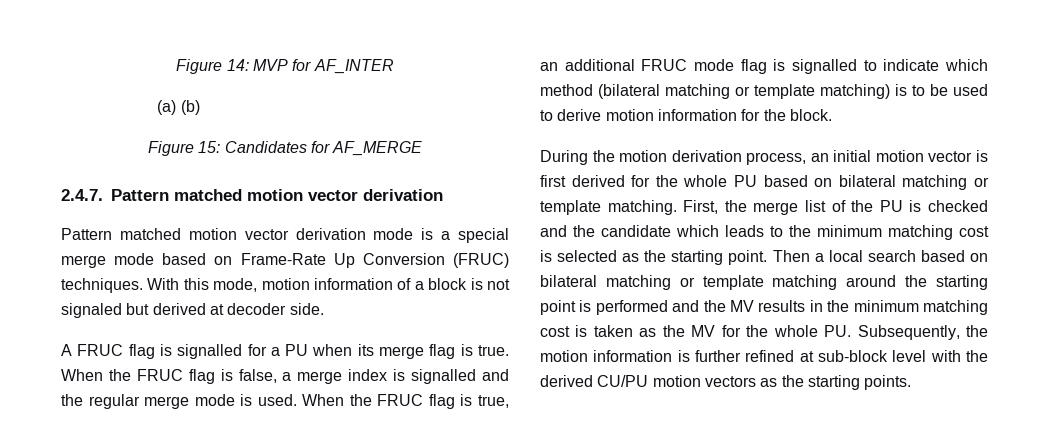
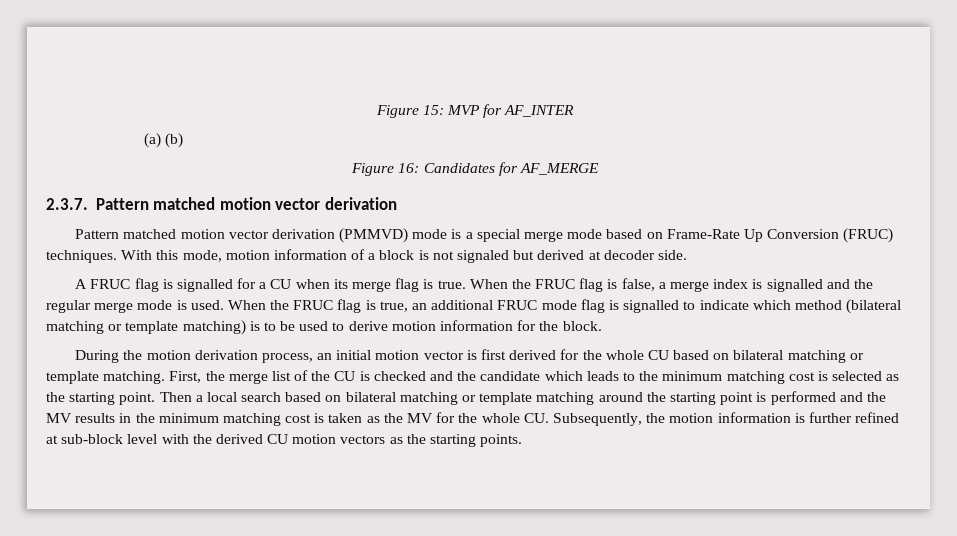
- Figure 14: MVP for AF_INTER
+ Figure 15: MVP for AF_INTER
- Figure 15: Candidates for AF_MERGE
+ Figure 16: Candidates for AF_MERGE
- 2.4.7. Pattern matched motion vector derivation
+ 2.3.7. Pattern matched motion vector derivation
- Pattern matched motion vector derivation mode is a special merge mode based on Frame-Rate Up Conversion (FRUC) techniques.
+ Pattern matched motion vector derivation (PMMVD) mode is a special merge mode based on Frame-Rate Up Conversion (FRUC) techniques.
- A FRUC flag is signalled for a PU when its merge flag is true.
+ A FRUC flag is signalled for a CU when its merge flag is true.
- During the motion derivation process, an initial motion vector is first derived for the whole PU based on bilateral matching or template matching.
+ During the motion derivation process, an initial motion vector is first derived for the whole CU based on bilateral matching or template matching.
- First, the merge list of the PU is checked and the candidate which leads to the minimum matching cost is selected as the starting point.
+ First, the merge list of the CU is checked and the candidate which leads to the minimum matching cost is selected as the starting point.
- Then a local search based on bilateral matching or template matching around the starting point is performed and the MV results in the minimum matching cost is taken as the MV for the whole PU. Subsequently, the motion information is further refined at sub-block level with the derived CU/PU motion vectors as the starting points.
+ Then a local search based on bilateral matching or template matching around the starting point is performed and the MV results in the minimum matching cost is taken as the MV for the whole CU. Subsequently, the motion information is further refined at sub-block level with the derived CU motion vectors as the starting points.

